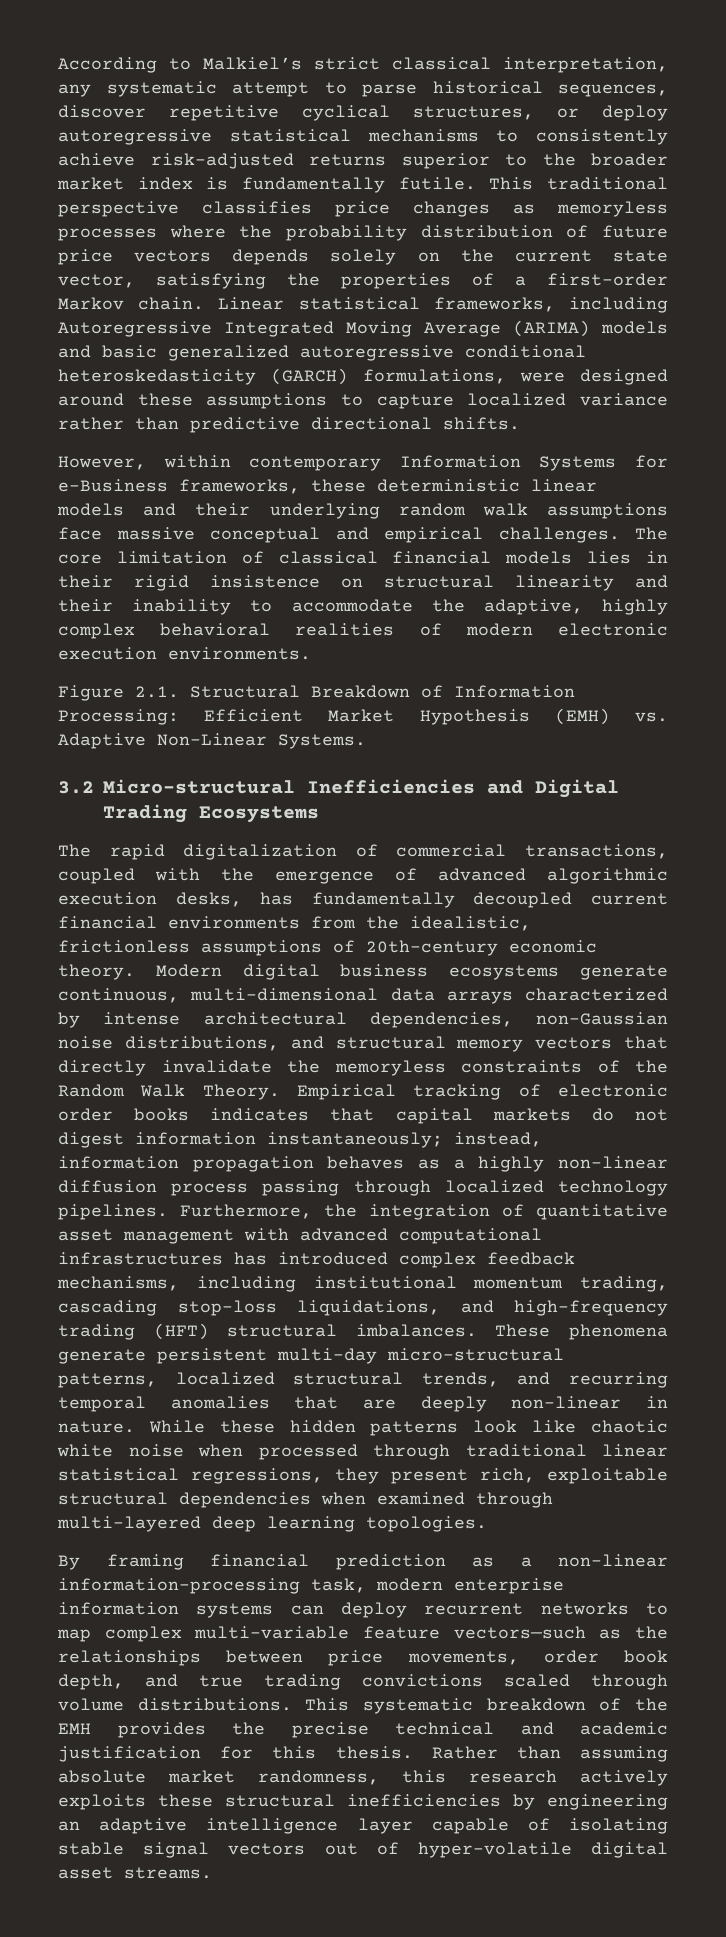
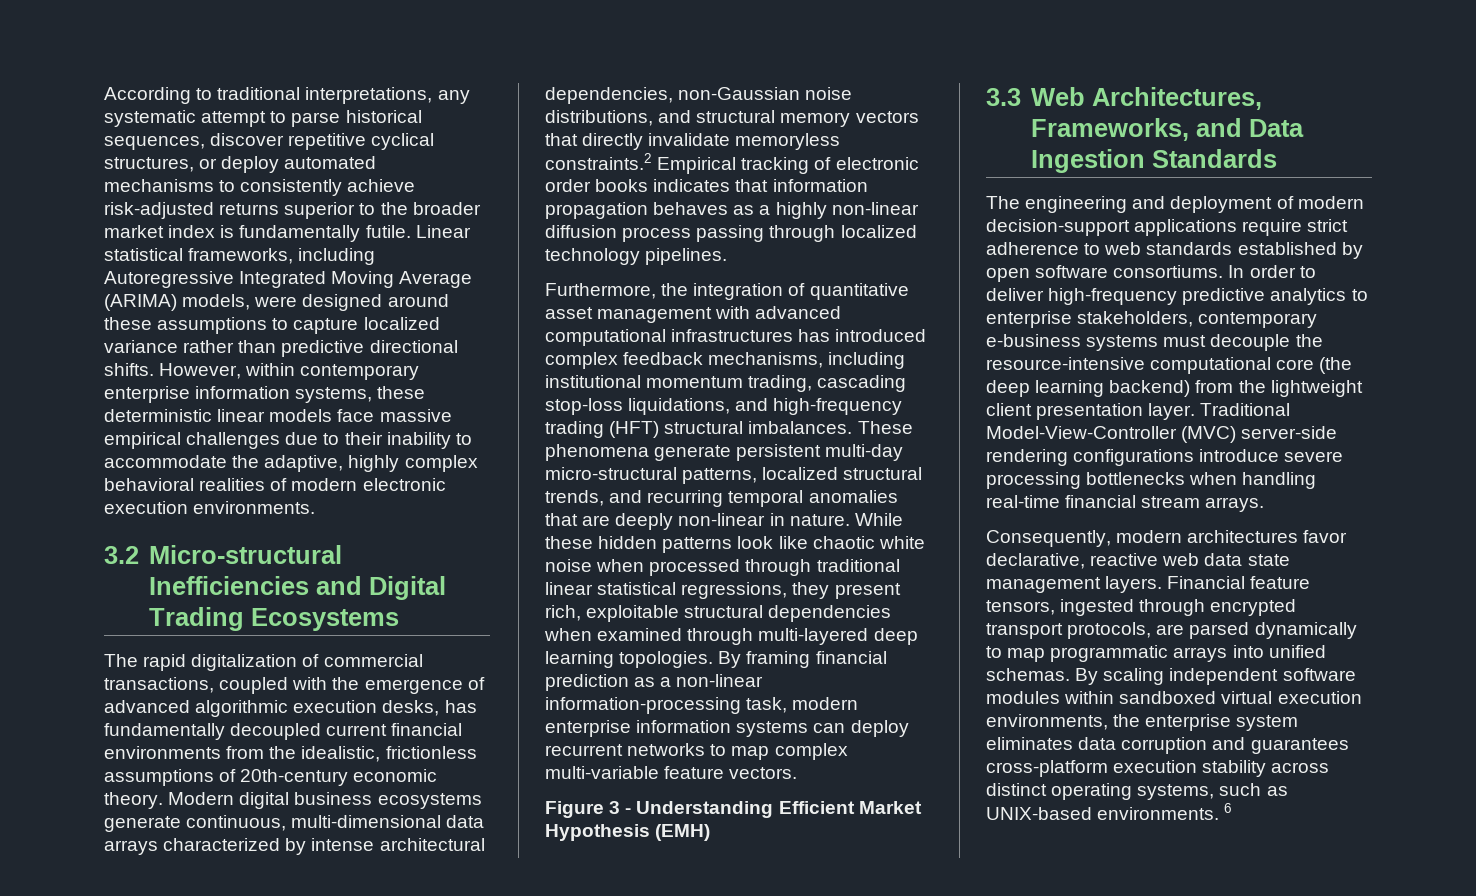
- According to Malkiel’s strict classical interpretation, any systematic attempt to parse historical sequences, discover repetitive cyclical structures, or deploy autoregressive statistical mechanisms to consistently achieve risk-adjusted returns superior to the broader market index is fundamentally futile.
+ According to traditional interpretations, any systematic attempt to parse historical sequences, discover repetitive cyclical structures, or deploy automated mechanisms to consistently achieve risk-adjusted returns superior to the broader market index is fundamentally futile.
- This traditional perspective classifies price changes as memoryless processes where the probability distribution of future price vectors depends solely on the current state vector, satisfying the properties of a first-order Markov chain.
- Linear statistical frameworks, including Autoregressive Integrated Moving Average (ARIMA) models and basic generalized autoregressive conditional heteroskedasticity (GARCH) formulations, were designed around these assumptions to capture localized variance rather than predictive directional shifts.
- However, within contemporary Information Systems for e-Business frameworks, these deterministic linear models and their underlying random walk assumptions face massive conceptual and empirical challenges. The core limitation of classical financial models lies in their rigid insistence on structural linearity and their inability to accommodate the adaptive, highly complex behavioral realities of modern electronic execution environments.
+ Linear statistical frameworks, including Autoregressive Integrated Moving Average (ARIMA) models, were designed around these assumptions to capture localized variance rather than predictive directional shifts. However, within contemporary enterprise information systems, these deterministic linear models face massive empirical challenges due to their inability to accommodate the adaptive, highly complex behavioral realities of modern electronic execution environments.
- Figure 2.1. Structural Breakdown of Information Processing: Efficient Market Hypothesis (EMH) vs. Adaptive Non-Linear Systems.
- Modern digital business ecosystems generate continuous, multi-dimensional data arrays characterized by intense architectural dependencies, non-Gaussian noise distributions, and structural memory vectors that directly invalidate the memoryless constraints of the Random Walk Theory. Empirical tracking of electronic order books indicates that capital markets do not digest information instantaneously; instead, information propagation behaves as a highly non-linear diffusion process passing through localized technology pipelines. Furthermore, the integration of quantitative asset management with advanced computational infrastructures has introduced complex feedback mechanisms, including institutional momentum trading, cascading stop-loss liquidations, and high-frequency trading (HFT) structural imbalances.
+ Modern digital business ecosystems generate continuous, multi-dimensional data arrays characterized by intense architectural dependencies, non-Gaussian noise distributions, and structural memory vectors that directly invalidate memoryless constraints.2 Empirical tracking of electronic order books indicates that information propagation behaves as a highly non-linear diffusion process passing through localized technology pipelines.
+ Furthermore, the integration of quantitative asset management with advanced computational infrastructures has introduced complex feedback mechanisms, including institutional momentum trading, cascading stop-loss liquidations, and high-frequency trading (HFT) structural imbalances.
- While these hidden patterns look like chaotic white noise when processed through traditional linear statistical regressions, they present rich, exploitable structural dependencies when examined through multi-layered deep learning topologies.
- By framing financial prediction as a non-linear information-processing task, modern enterprise information systems can deploy recurrent networks to map complex multi-variable feature vectors—such as the relationships between price movements, order book depth, and true trading convictions scaled through volume distributions. This systematic breakdown of the EMH provides the precise technical and academic justification for this thesis. Rather than assuming absolute market randomness, this research actively exploits these structural inefficiencies by engineering an adaptive intelligence layer capable of isolating stable signal vectors out of hyper-volatile digital asset streams.
+ While these hidden patterns look like chaotic white noise when processed through traditional linear statistical regressions, they present rich, exploitable structural dependencies when examined through multi-layered deep learning topologies. By framing financial prediction as a non-linear information-processing task, modern enterprise information systems can deploy recurrent networks to map complex multi-variable feature vectors.
+ Figure 3 - Understanding Efficient Market Hypothesis (EMH)
+ 3.3 Web Architectures, Frameworks, and Data Ingestion Standards
+ The engineering and deployment of modern decision-support applications require strict adherence to web standards established by open software consortiums. In order to deliver high-frequency predictive analytics to enterprise stakeholders, contemporary e-business systems must decouple the resource-intensive computational core (the deep learning backend) from the lightweight client presentation layer. Traditional Model-View-Controller (MVC) server-side rendering configurations introduce severe processing bottlenecks when handling real-time financial stream arrays.
+ Consequently, modern architectures favor declarative, reactive web data state management layers. Financial feature tensors, ingested through encrypted transport protocols, are parsed dynamically to map programmatic arrays into unified schemas. By scaling independent software modules within sandboxed virtual execution environments, the enterprise system eliminates data corruption and guarantees cross-platform execution stability across distinct operating systems, such as UNIX-based environments. 6

